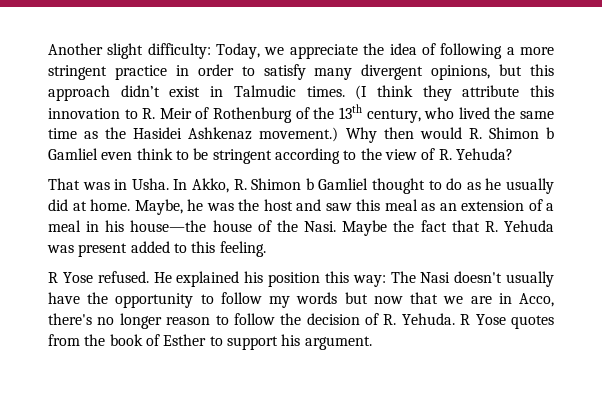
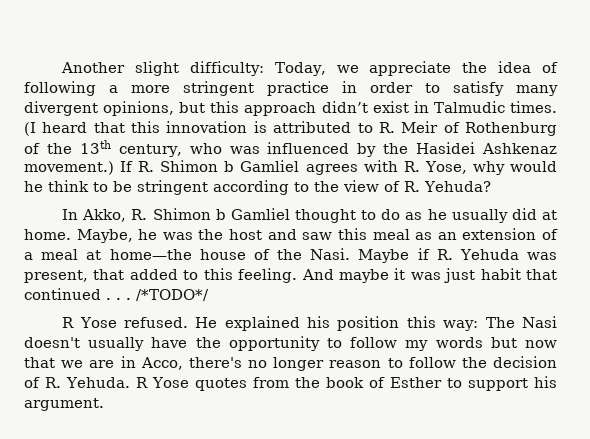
- (I think they attribute this innovation to R. Meir of Rothenburg of the 13th century, who lived the same time as the Hasidei Ashkenaz movement.)
+ (I heard that this innovation is attributed to R. Meir of Rothenburg of the 13th century, who was influenced by the Hasidei Ashkenaz movement.)
- Why then would R. Shimon b Gamliel even think to be stringent according to the view of R. Yehuda?
+ If R. Shimon b Gamliel agrees with R. Yose, why would he think to be stringent according to the view of R. Yehuda?
- That was in Usha.
- Maybe, he was the host and saw this meal as an extension of a meal in his house—the house of the Nasi.
+ Maybe, he was the host and saw this meal as an extension of a meal at home—the house of the Nasi.
- Maybe the fact that R. Yehuda was present added to this feeling.
+ Maybe if R. Yehuda was present, that added to this feeling. And maybe it was just habit that continued . . . /*TODO*/

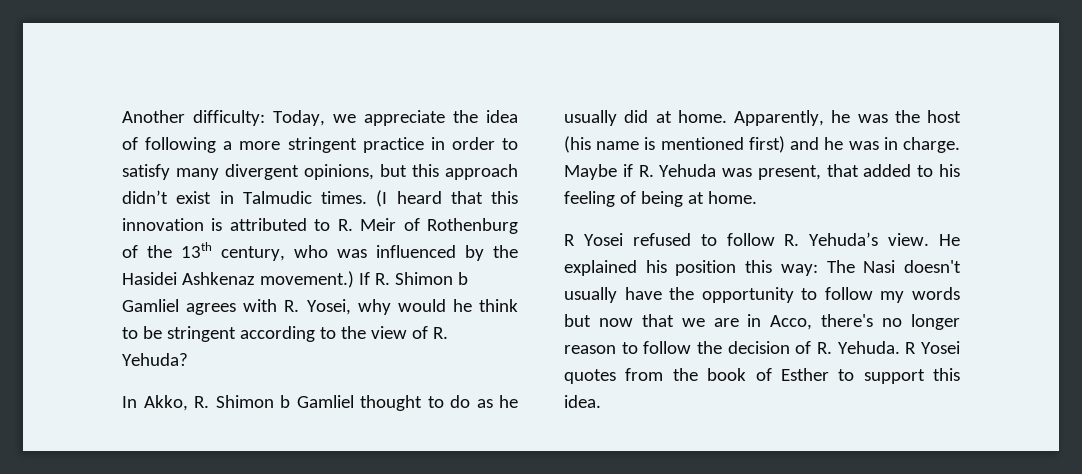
- Another slight difficulty: Today, we appreciate the idea of following a more stringent practice in order to satisfy many divergent opinions, but this approach didn’t exist in Talmudic times.
+ Another difficulty: Today, we appreciate the idea of following a more stringent practice in order to satisfy many divergent opinions, but this approach didn’t exist in Talmudic times.
- If R. Shimon b Gamliel agrees with R. Yose, why would he think to be stringent according to the view of R. Yehuda?
+ If R. Shimon b Gamliel agrees with R. Yosei, why would he think to be stringent according to the view of R. Yehuda?
- Maybe, he was the host and saw this meal as an extension of a meal at home—the house of the Nasi.
+ Apparently, he was the host (his name is mentioned first) and he was in charge.
- Maybe if R. Yehuda was present, that added to this feeling. And maybe it was just habit that continued . . . /*TODO*/
- R Yose refused.
+ Maybe if R. Yehuda was present, that added to his feeling of being at home.
+ R Yosei refused to follow R. Yehuda’s view.
- R Yose quotes from the book of Esther to support his argument.
+ R Yosei quotes from the book of Esther to support this idea.

